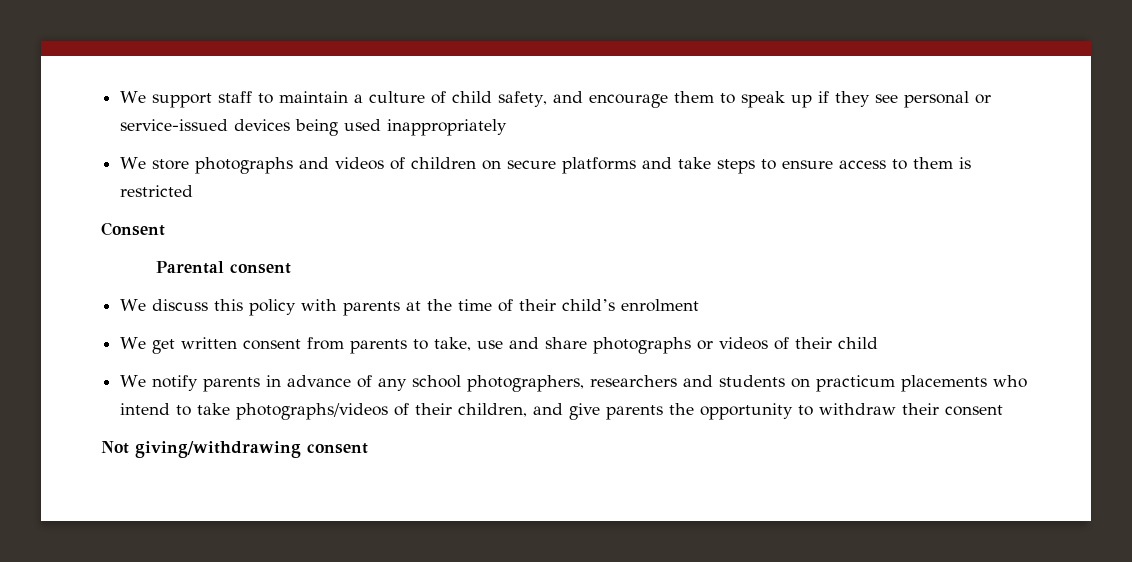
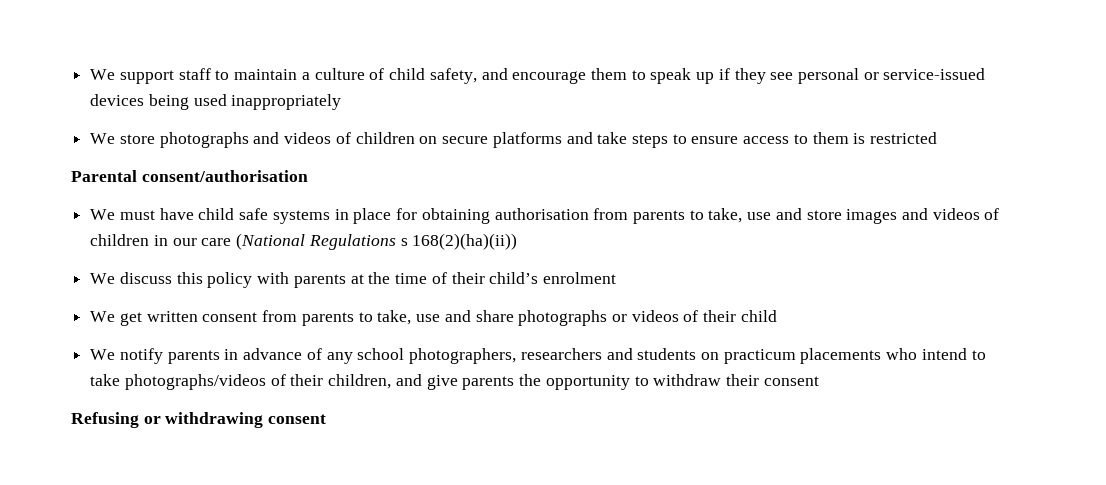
- Consent
- Parental consent
+ Parental consent/authorisation
+ We must have child safe systems in place for obtaining authorisation from parents to take, use and store images and videos of children in our care (National Regulations s 168(2)(ha)(ii))
- Not giving/withdrawing consent
+ Refusing or withdrawing consent

